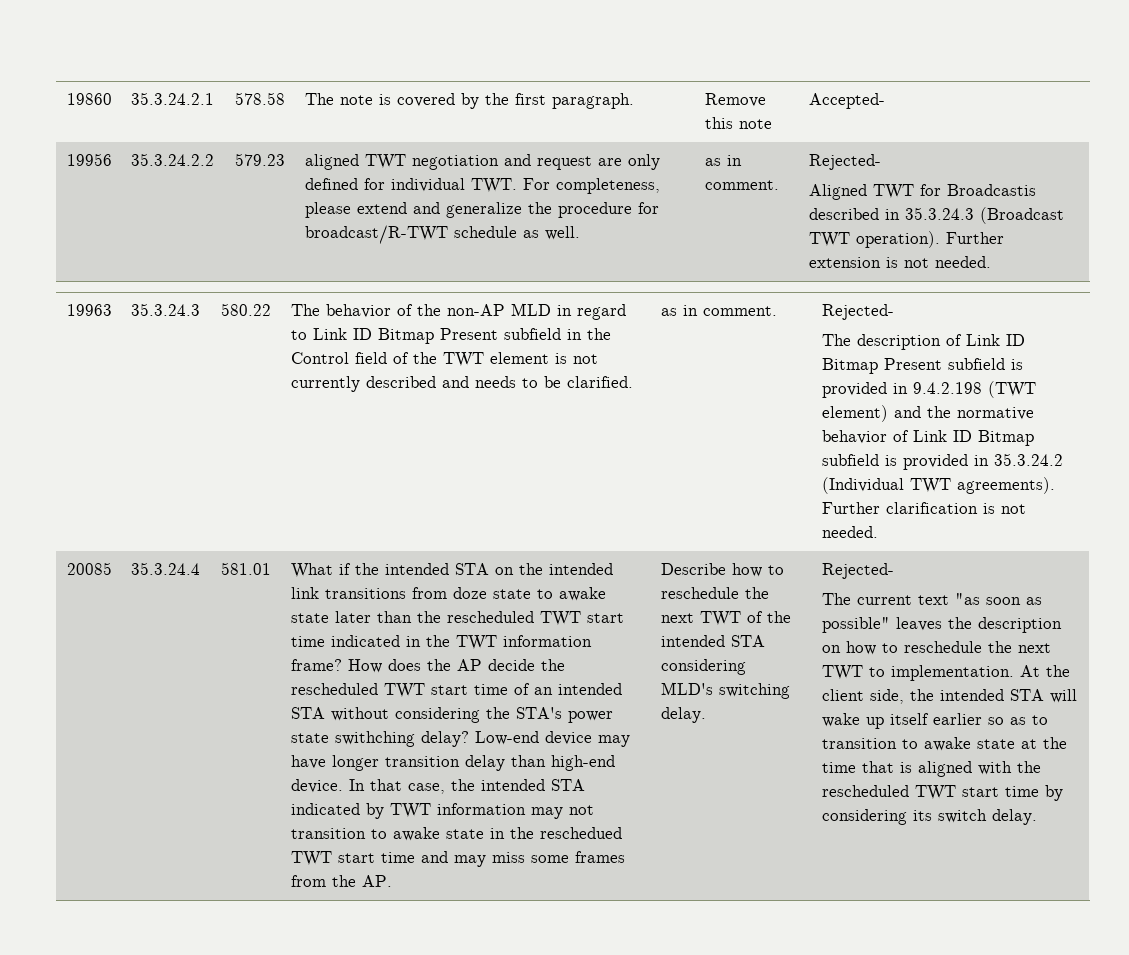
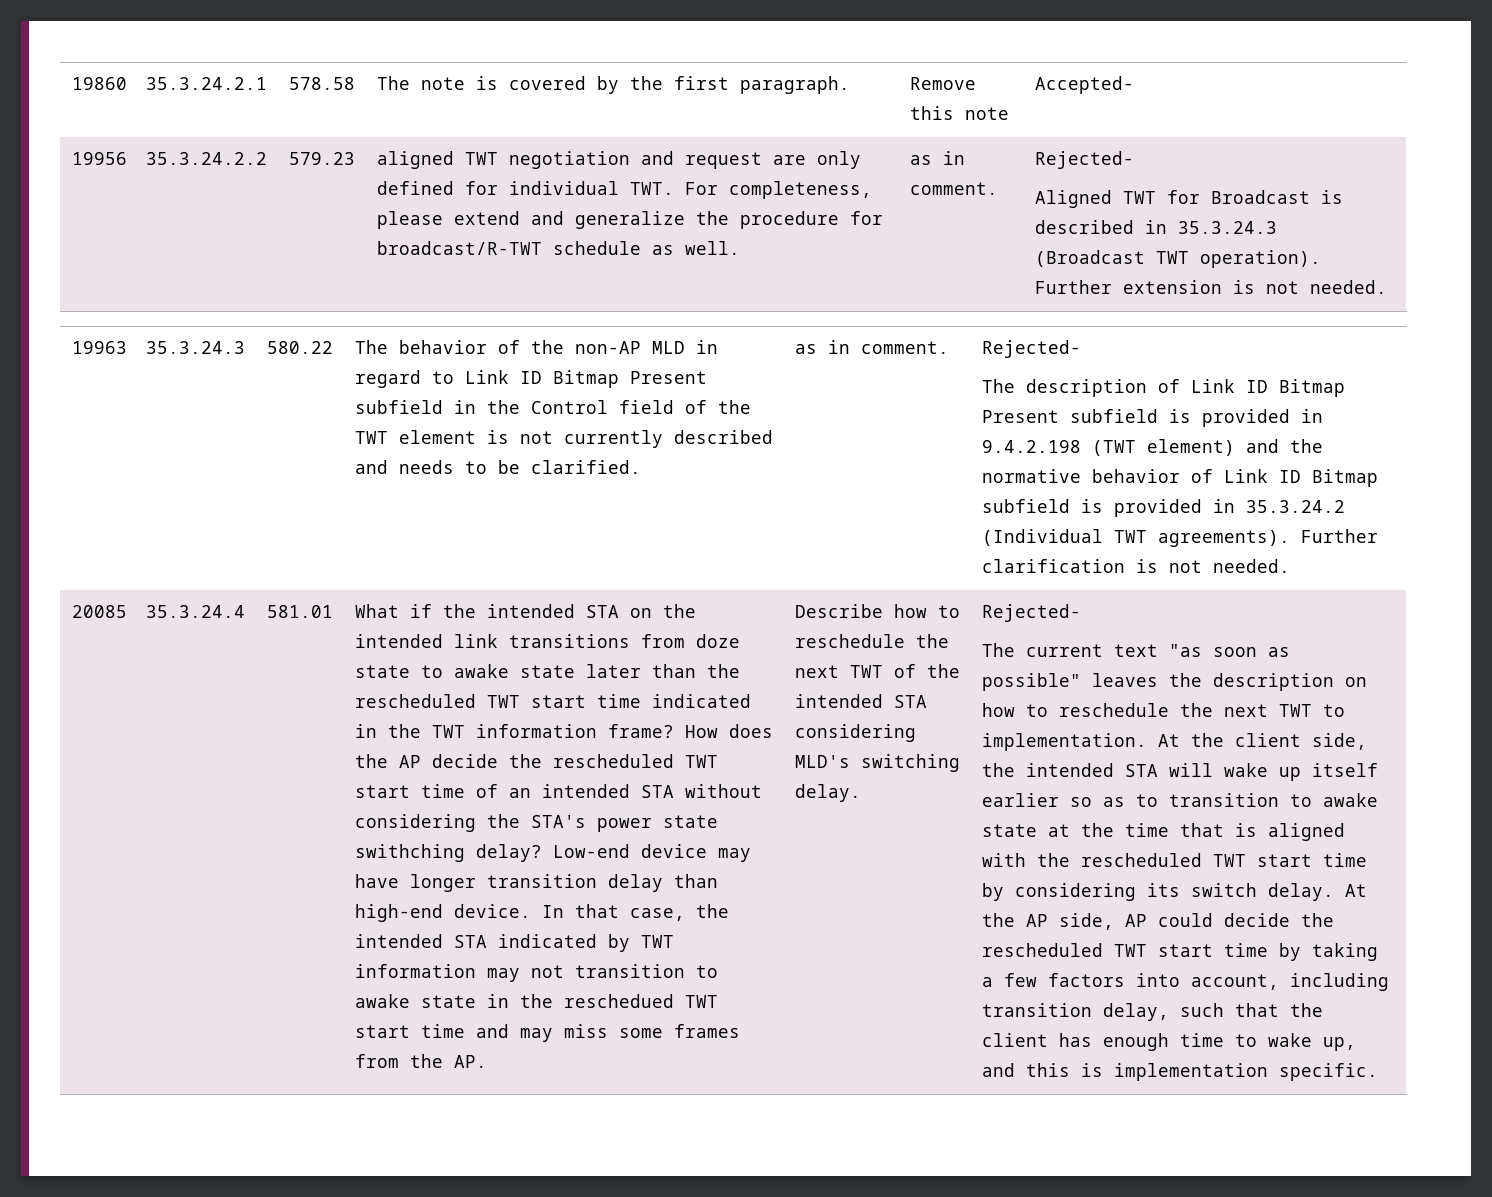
- Aligned TWT for Broadcastis described in 35.3.24.3 (Broadcast TWT operation).
+ Aligned TWT for Broadcast is described in 35.3.24.3 (Broadcast TWT operation).
+ At the AP side, AP could decide the rescheduled TWT start time by taking a few factors into account, including transition delay, such that the client has enough time to wake up, and this is implementation specific.

